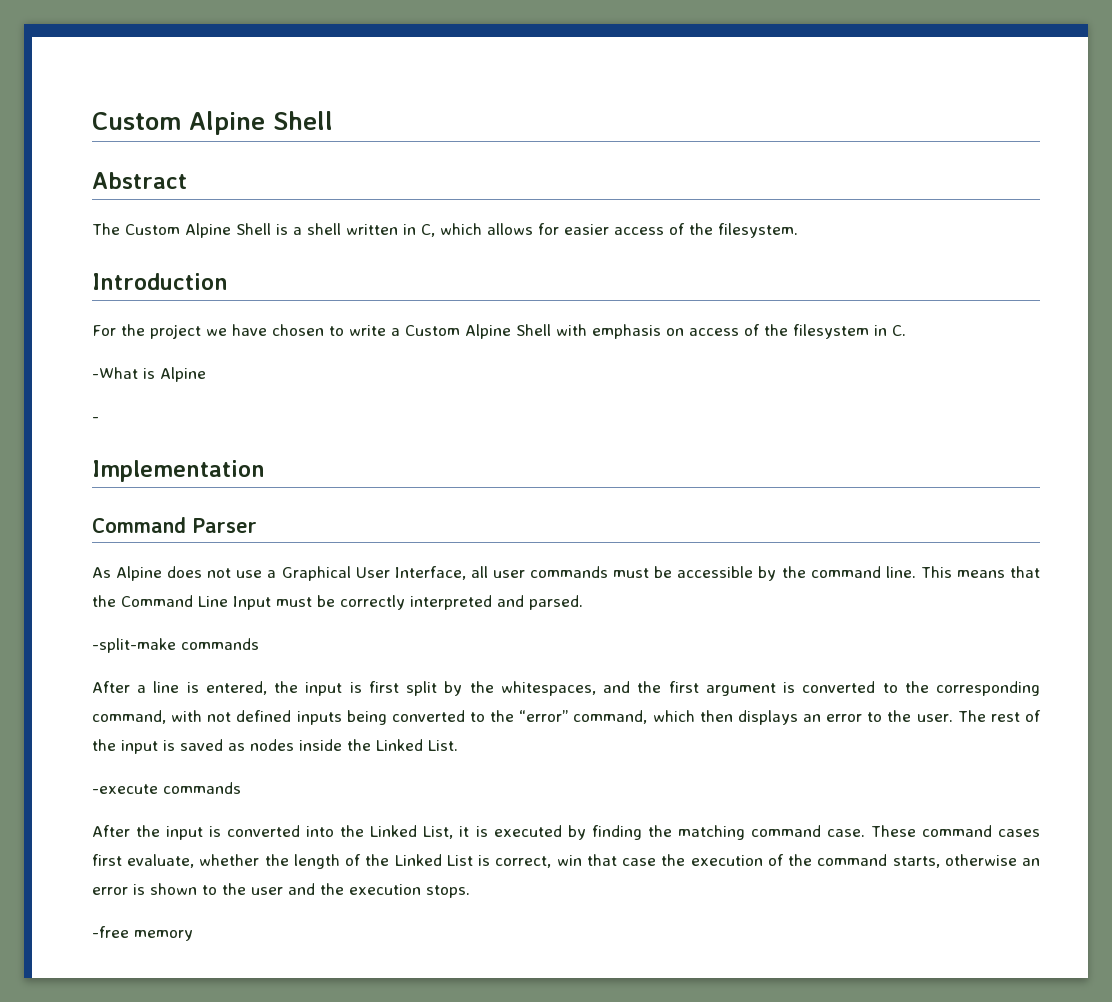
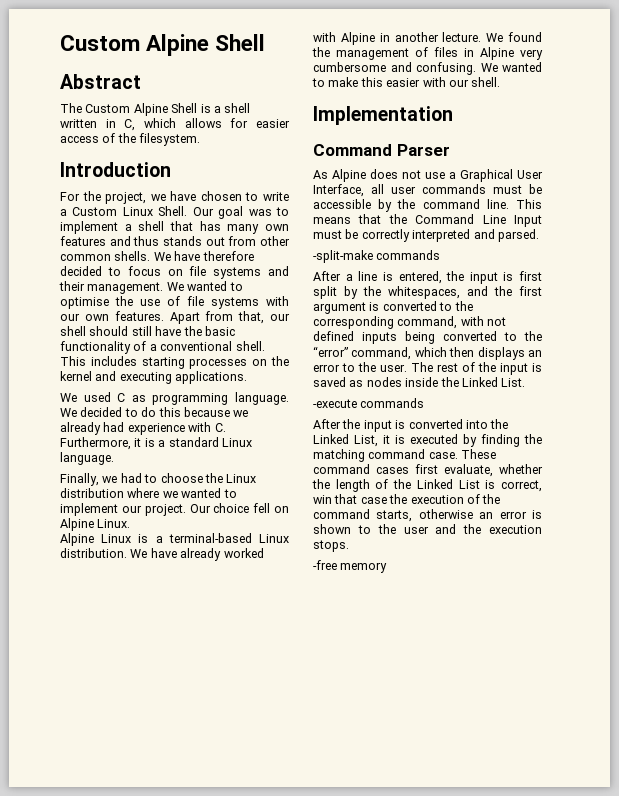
- For the project we have chosen to write a Custom Alpine Shell with emphasis on access of the filesystem in C.
- -What is Alpine
- -
+ For the project, we have chosen to write a Custom Linux Shell. Our goal was to implement a shell that has many own features and thus stands out from other common shells. We have therefore decided to focus on file systems and their management. We wanted to optimise the use of file systems with our own features. Apart from that, our shell should still have the basic functionality of a conventional shell. This includes starting processes on the kernel and executing applications.
+ We used C as programming language. We decided to do this because we already had experience with C. Furthermore, it is a standard Linux language.
+ Finally, we had to choose the Linux distribution where we wanted to implement our project. Our choice fell on Alpine Linux.
+ Alpine Linux is a terminal-based Linux distribution. We have already worked with Alpine in another lecture. We found the management of files in Alpine very cumbersome and confusing. We wanted to make this easier with our shell.

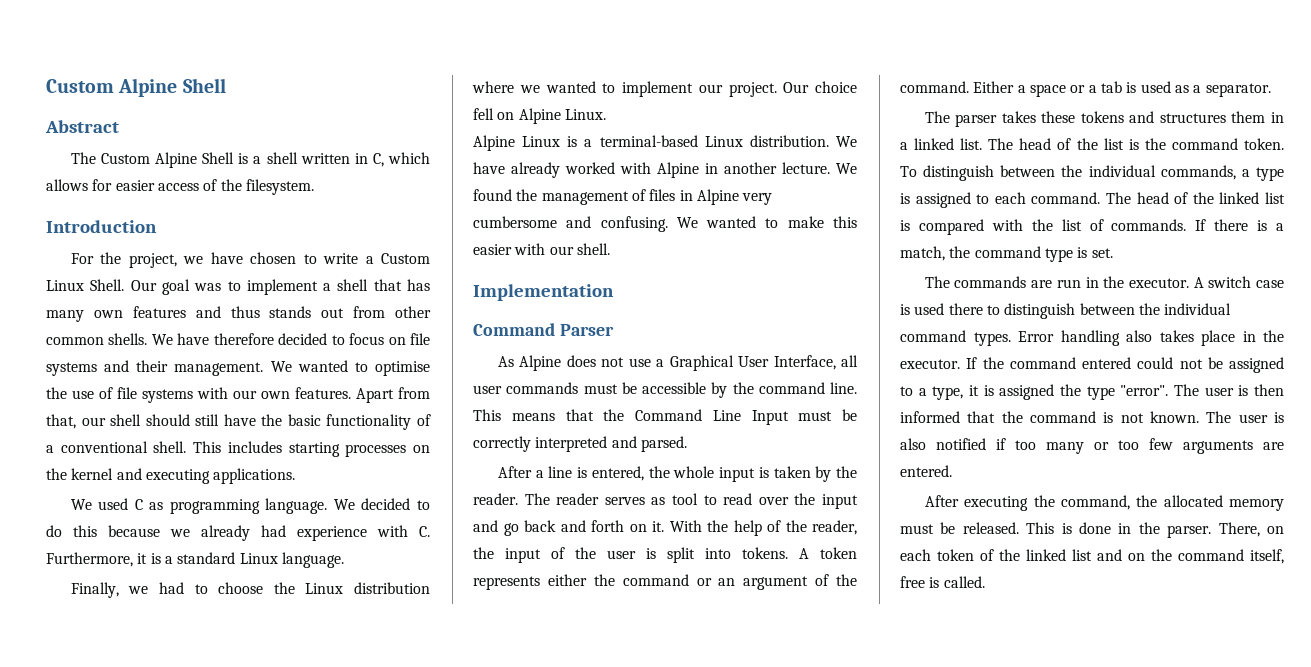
- -split-make commands
- After a line is entered, the input is first split by the whitespaces, and the first argument is converted to the corresponding command, with not defined inputs being converted to the “error” command, which then displays an error to the user. The rest of the input is saved as nodes inside the Linked List.
- -execute commands
- After the input is converted into the Linked List, it is executed by finding the matching command case. These command cases first evaluate, whether the length of the Linked List is correct, win that case the execution of the command starts, otherwise an error is shown to the user and the execution stops.
- -free memory
+ After a line is entered, the whole input is taken by the reader. The reader serves as tool to read over the input and go back and forth on it. With the help of the reader, the input of the user is split into tokens. A token represents either the command or an argument of the command. Either a space or a tab is used as a separator.
+ The parser takes these tokens and structures them in a linked list. The head of the list is the command token. To distinguish between the individual commands, a type is assigned to each command. The head of the linked list is compared with the list of commands. If there is a match, the command type is set.
+ The commands are run in the executor. A switch case is used there to distinguish between the individual command types. Error handling also takes place in the executor. If the command entered could not be assigned to a type, it is assigned the type "error". The user is then informed that the command is not known. The user is also notified if too many or too few arguments are entered.
+ After executing the command, the allocated memory must be released. This is done in the parser. There, on each token of the linked list and on the command itself, free is called.

